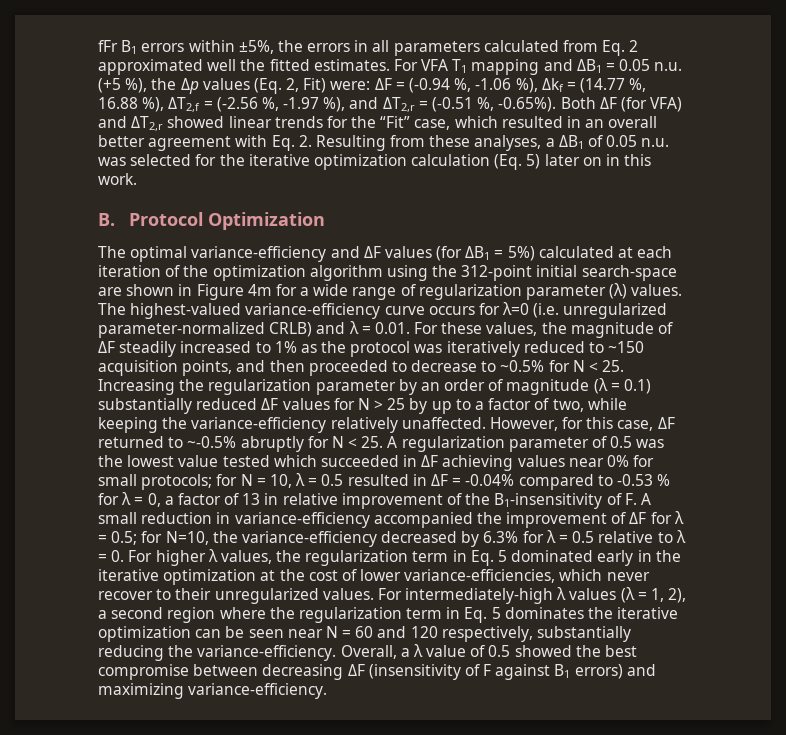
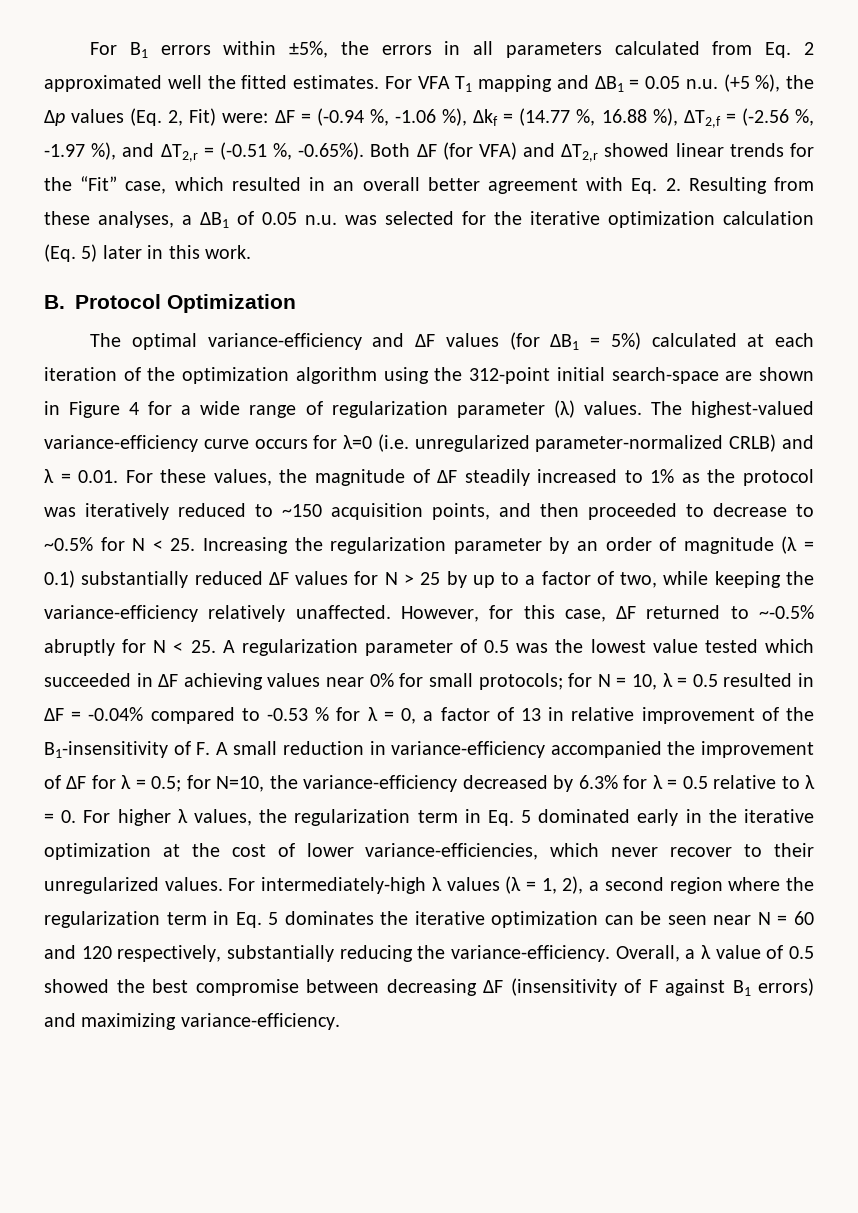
- fFr B1 errors within ±5%, the errors in all parameters calculated from Eq. 2 approximated well the fitted estimates.
+ For B1 errors within ±5%, the errors in all parameters calculated from Eq. 2 approximated well the fitted estimates.
- ΔF = (-0.94 %, -1.06 %), Δkf = (14.77 %, 16.88 %), ΔT2,f = (-2.56 %, -1.97 %), and ΔT2,r = (-0.51 %, -0.65%). Both ΔF (for VFA) and ΔT2,r showed linear trends for the “Fit” case, which resulted in an overall better agreement with Eq. 2. Resulting from these analyses, a ΔB1 of 0.05 n.u. was selected for the iterative optimization calculation (Eq. 5) later on in this work.
+ ΔF = (-0.94 %, -1.06 %), Δkf = (14.77 %, 16.88 %), ΔT2,f = (-2.56 %, -1.97 %), and ΔT2,r = (-0.51 %, -0.65%). Both ΔF (for VFA) and ΔT2,r showed linear trends for the “Fit” case, which resulted in an overall better agreement with Eq. 2. Resulting from these analyses, a ΔB1 of 0.05 n.u. was selected for the iterative optimization calculation (Eq. 5) later in this work.
- The optimal variance-efficiency and ΔF values (for ΔB1 = 5%) calculated at each iteration of the optimization algorithm using the 312-point initial search-space are shown in Figure 4m for a wide range of regularization parameter (λ) values.
+ The optimal variance-efficiency and ΔF values (for ΔB1 = 5%) calculated at each iteration of the optimization algorithm using the 312-point initial search-space are shown in Figure 4 for a wide range of regularization parameter (λ) values.

